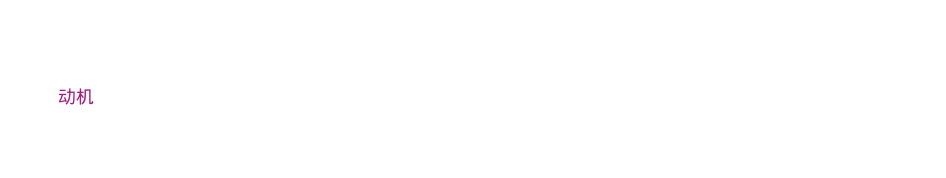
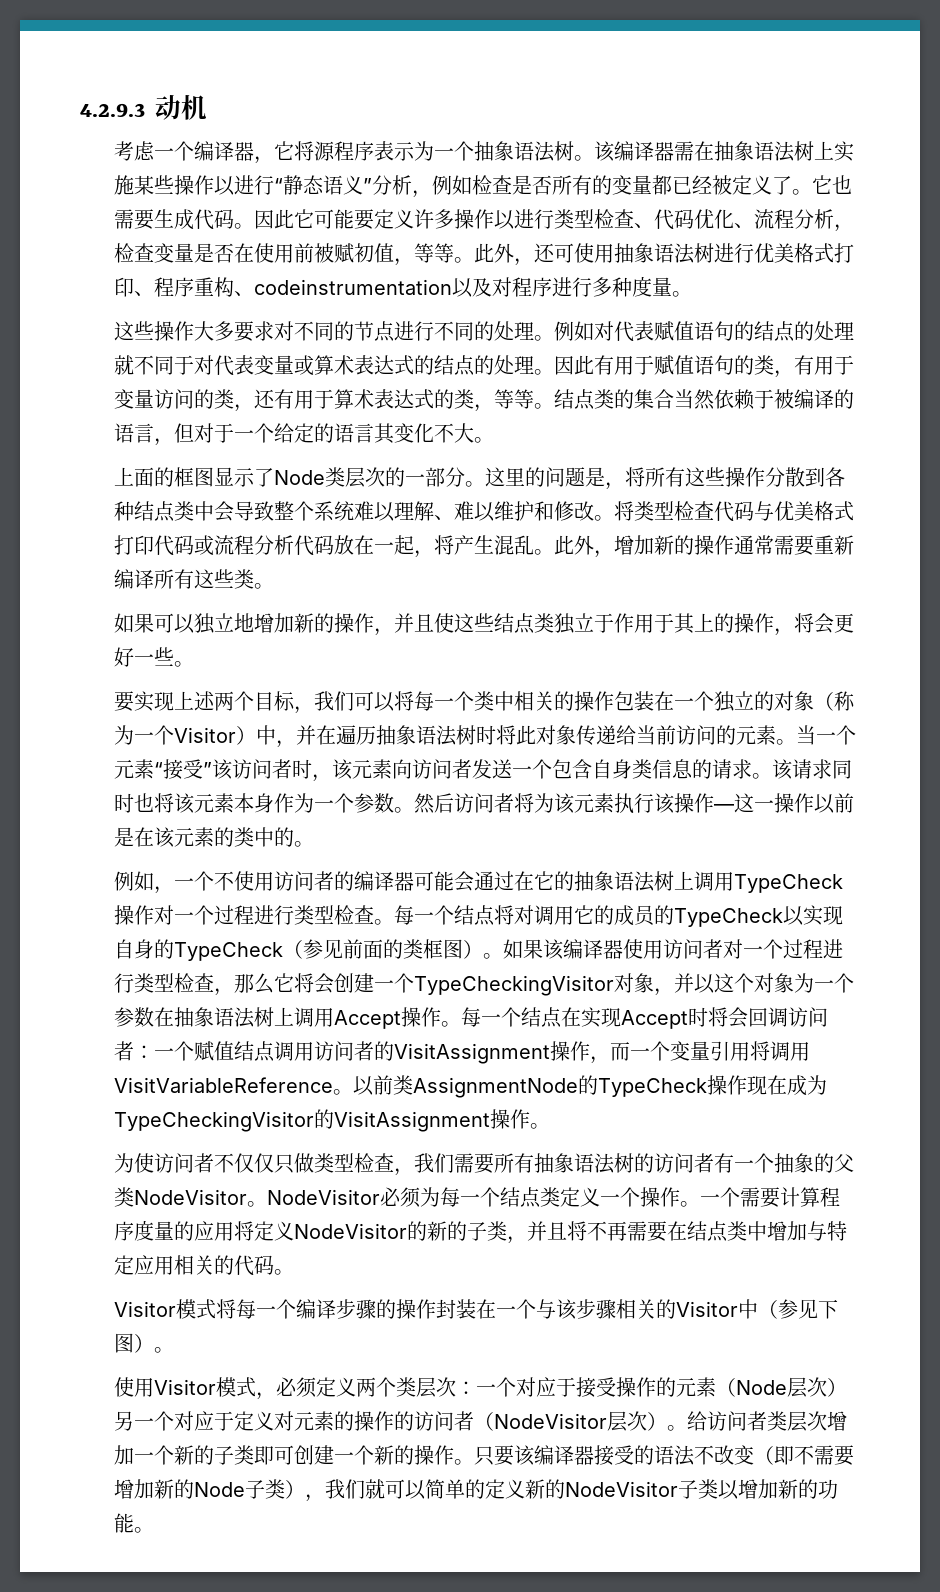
- 动机
+ 4.2.9.3动机
+ 考虑一个编译器，它将源程序表示为一个抽象语法树。该编译器需在抽象语法树上实施某些操作以进行“静态语义”分析，例如检查是否所有的变量都已经被定义了。它也需要生成代码。因此它可能要定义许多操作以进行类型检查、代码优化、流程分析，检查变量是否在使用前被赋初值，等等。此外，还可使用抽象语法树进行优美格式打印、程序重构、codeinstrumentation以及对程序进行多种度量。
+ 这些操作大多要求对不同的节点进行不同的处理。例如对代表赋值语句的结点的处理就不同于对代表变量或算术表达式的结点的处理。因此有用于赋值语句的类，有用于变量访问的类，还有用于算术表达式的类，等等。结点类的集合当然依赖于被编译的语言，但对于一个给定的语言其变化不大。
+ 上面的框图显示了Node类层次的一部分。这里的问题是，将所有这些操作分散到各种结点类中会导致整个系统难以理解、难以维护和修改。将类型检查代码与优美格式打印代码或流程分析代码放在一起，将产生混乱。此外，增加新的操作通常需要重新编译所有这些类。
+ 如果可以独立地增加新的操作，并且使这些结点类独立于作用于其上的操作，将会更好一些。
+ 要实现上述两个目标，我们可以将每一个类中相关的操作包装在一个独立的对象（称为一个Visitor）中，并在遍历抽象语法树时将此对象传递给当前访问的元素。当一个元素“接受”该访问者时，该元素向访问者发送一个包含自身类信息的请求。该请求同时也将该元素本身作为一个参数。然后访问者将为该元素执行该操作—这一操作以前是在该元素的类中的。
+ 例如，一个不使用访问者的编译器可能会通过在它的抽象语法树上调用TypeCheck操作对一个过程进行类型检查。每一个结点将对调用它的成员的TypeCheck以实现自身的TypeCheck（参见前面的类框图）。如果该编译器使用访问者对一个过程进行类型检查，那么它将会创建一个TypeCheckingVisitor对象，并以这个对象为一个参数在抽象语法树上调用Accept操作。每一个结点在实现Accept时将会回调访问者：一个赋值结点调用访问者的VisitAssignment操作，而一个变量引用将调用VisitVariableReference。以前类AssignmentNode的TypeCheck操作现在成为TypeCheckingVisitor的VisitAssignment操作。
+ 为使访问者不仅仅只做类型检查，我们需要所有抽象语法树的访问者有一个抽象的父类NodeVisitor。NodeVisitor必须为每一个结点类定义一个操作。一个需要计算程序度量的应用将定义NodeVisitor的新的子类，并且将不再需要在结点类中增加与特定应用相关的代码。
+ Visitor模式将每一个编译步骤的操作封装在一个与该步骤相关的Visitor中（参见下图）。
+ 使用Visitor模式，必须定义两个类层次：一个对应于接受操作的元素（Node层次）另一个对应于定义对元素的操作的访问者（NodeVisitor层次）。给访问者类层次增加一个新的子类即可创建一个新的操作。只要该编译器接受的语法不改变（即不需要增加新的Node子类），我们就可以简单的定义新的NodeVisitor子类以增加新的功能。

